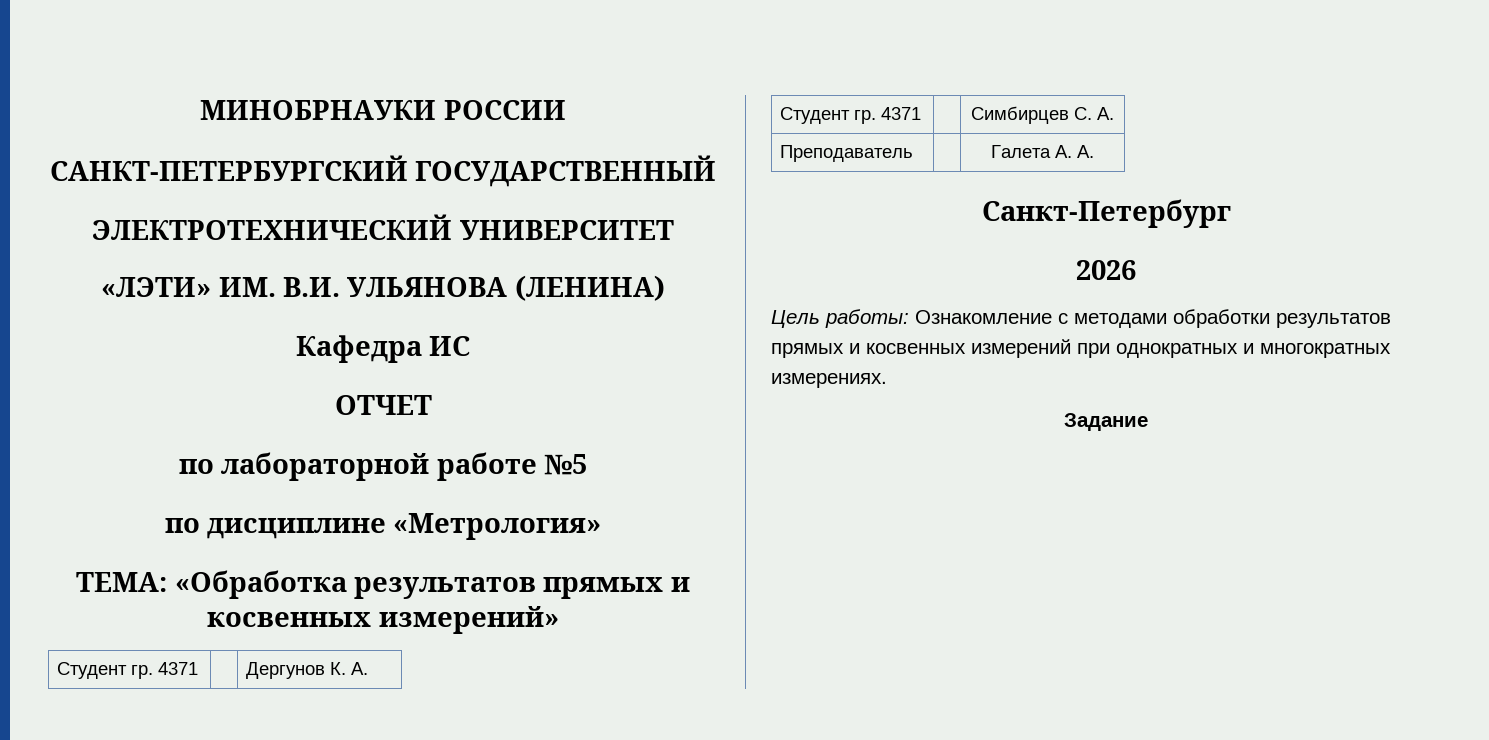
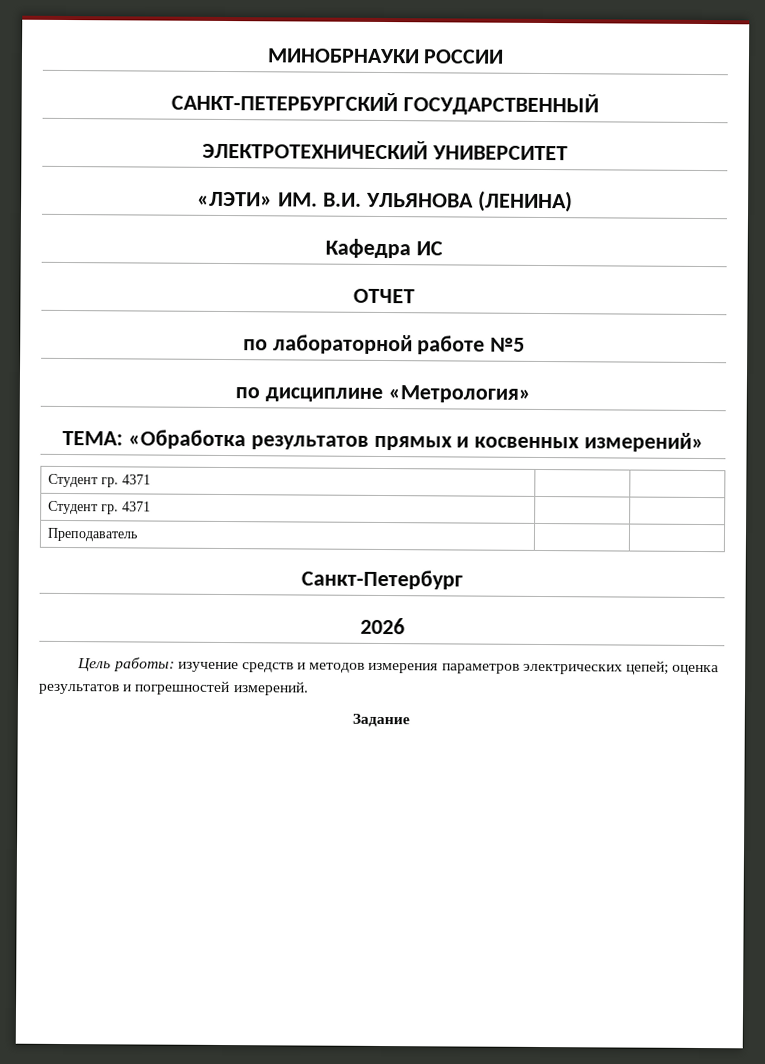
  ТЕМА: «Обработка результатов прямых и косвенных измерений»
- Студент гр. 4371 | | Дергунов К. А.
- Студент гр. 4371 | | Симбирцев С. А.
- Преподаватель | | Галета А. А.
+ Студент гр. 4371 | |
+ Студент гр. 4371 | |
+ Преподаватель | |
  Санкт-Петербург
  2026
- Цель работы: Ознакомление с методами обработки результатов прямых и косвенных измерений при однократных и многократных измерениях.
+ Цель работы: изучение средств и методов измерения параметров электрических цепей; оценка результатов и погрешностей измерений.

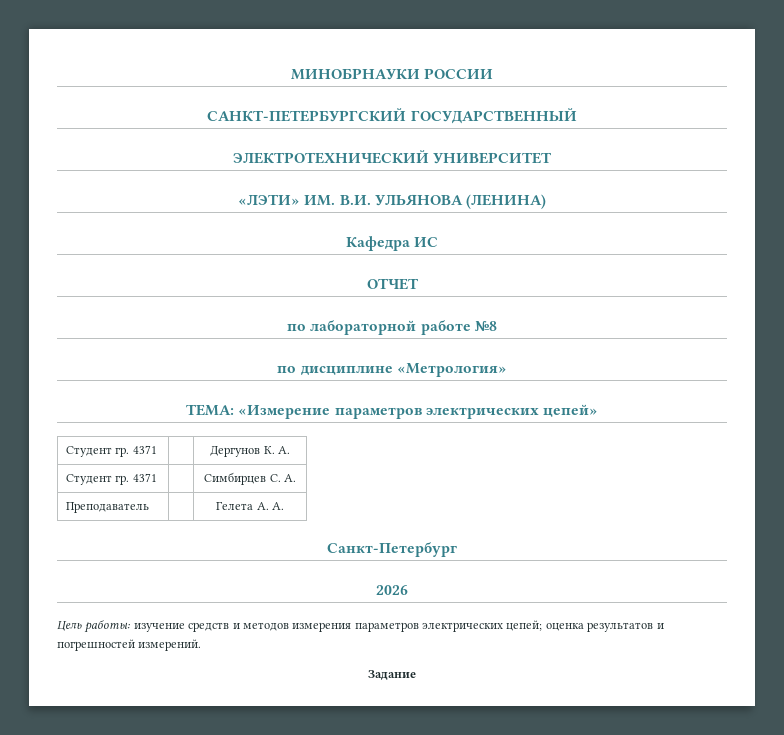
- по лабораторной работе №5
+ по лабораторной работе №8
- ТЕМА: «Обработка результатов прямых и косвенных измерений»
- Студент гр. 4371 | |
- Студент гр. 4371 | |
- Преподаватель | |
+ ТЕМА: «Измерение параметров электрических цепей»
+ Студент гр. 4371 | | Дергунов К. А.
+ Студент гр. 4371 | | Симбирцев С. А.
+ Преподаватель | | Гелета А. А.

